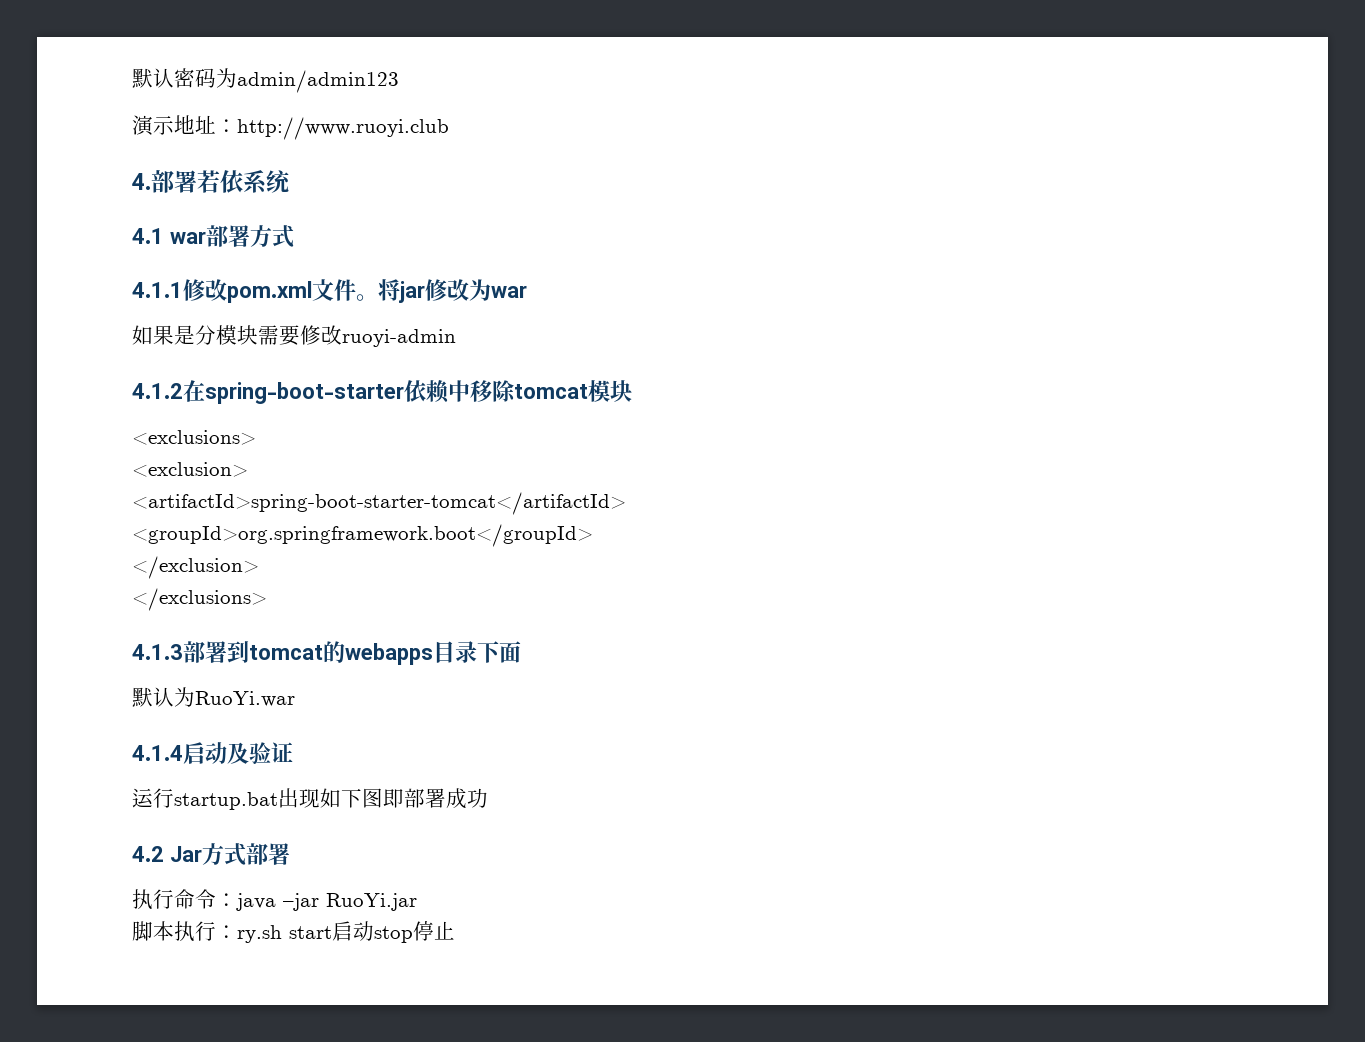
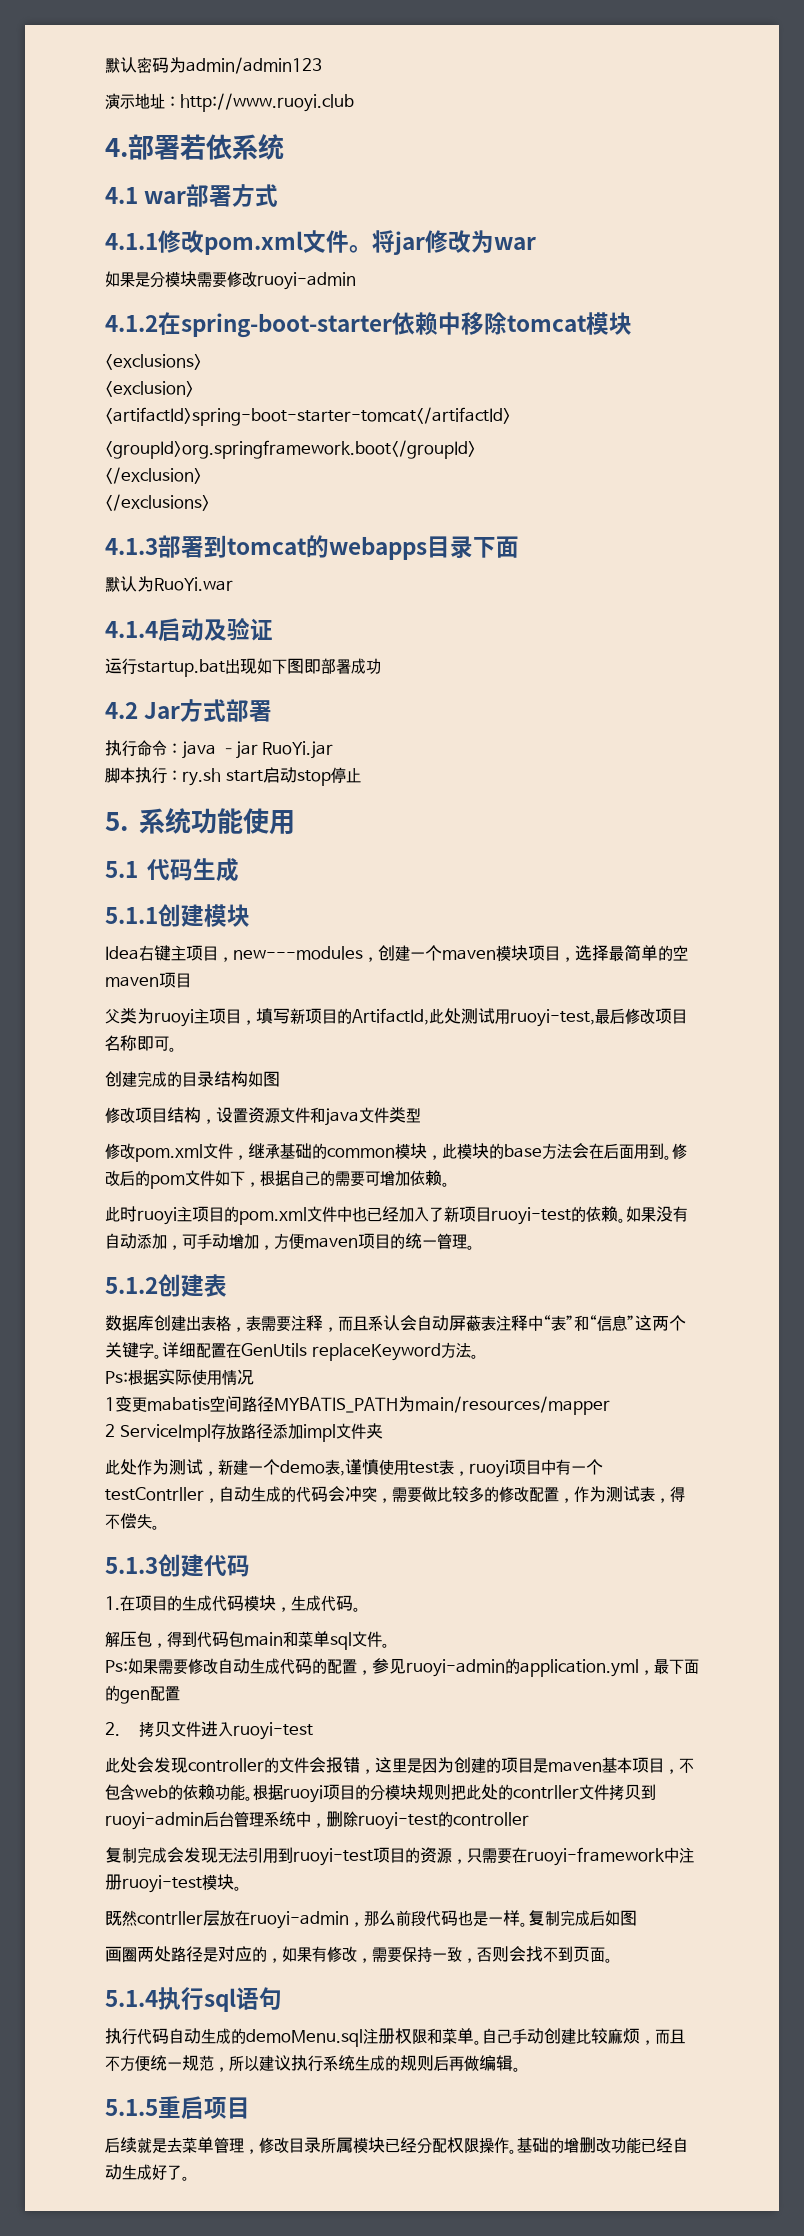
+ 5.系统功能使用
+ 5.1代码生成
+ 5.1.1创建模块
+ Idea右键主项目，new---modules，创建一个maven模块项目，选择最简单的空maven项目
+ 父类为ruoyi主项目，填写新项目的ArtifactId,此处测试用ruoyi-test,最后修改项目名称即可。
+ 创建完成的目录结构如图
+ 修改项目结构，设置资源文件和java文件类型
+ 修改pom.xml文件，继承基础的common模块，此模块的base方法会在后面用到。修改后的pom文件如下，根据自己的需要可增加依赖。
+ 此时ruoyi主项目的pom.xml文件中也已经加入了新项目ruoyi-test的依赖。如果没有自动添加，可手动增加，方便maven项目的统一管理。
+ 5.1.2创建表
+ 数据库创建出表格，表需要注释，而且系认会自动屏蔽表注释中“表”和“信息”这两个关键字。详细配置在GenUtils replaceKeyword方法。
+ Ps:根据实际使用情况
+ 1变更mabatis空间路径MYBATIS_PATH为main/resources/mapper
+ 2 ServiceImpl存放路径添加impl文件夹
+ 此处作为测试，新建一个demo表,谨慎使用test表，ruoyi项目中有一个testContrller，自动生成的代码会冲突，需要做比较多的修改配置，作为测试表，得不偿失。
+ 5.1.3创建代码
+ 1.在项目的生成代码模块，生成代码。
+ 解压包，得到代码包main和菜单sql文件。
+ Ps:如果需要修改自动生成代码的配置，参见ruoyi-admin的application.yml，最下面的gen配置
+ 2.拷贝文件进入ruoyi-test
+ 此处会发现controller的文件会报错，这里是因为创建的项目是maven基本项目，不包含web的依赖功能。根据ruoyi项目的分模块规则把此处的contrller文件拷贝到ruoyi-admin后台管理系统中，删除ruoyi-test的controller
+ 复制完成会发现无法引用到ruoyi-test项目的资源，只需要在ruoyi-framework中注册ruoyi-test模块。
+ 既然contrller层放在ruoyi-admin，那么前段代码也是一样。复制完成后如图
+ 画圈两处路径是对应的，如果有修改，需要保持一致，否则会找不到页面。
+ 5.1.4执行sql语句
+ 执行代码自动生成的demoMenu.sql注册权限和菜单。自己手动创建比较麻烦，而且不方便统一规范，所以建议执行系统生成的规则后再做编辑。
+ 5.1.5重启项目
+ 后续就是去菜单管理，修改目录所属模块已经分配权限操作。基础的增删改功能已经自动生成好了。

